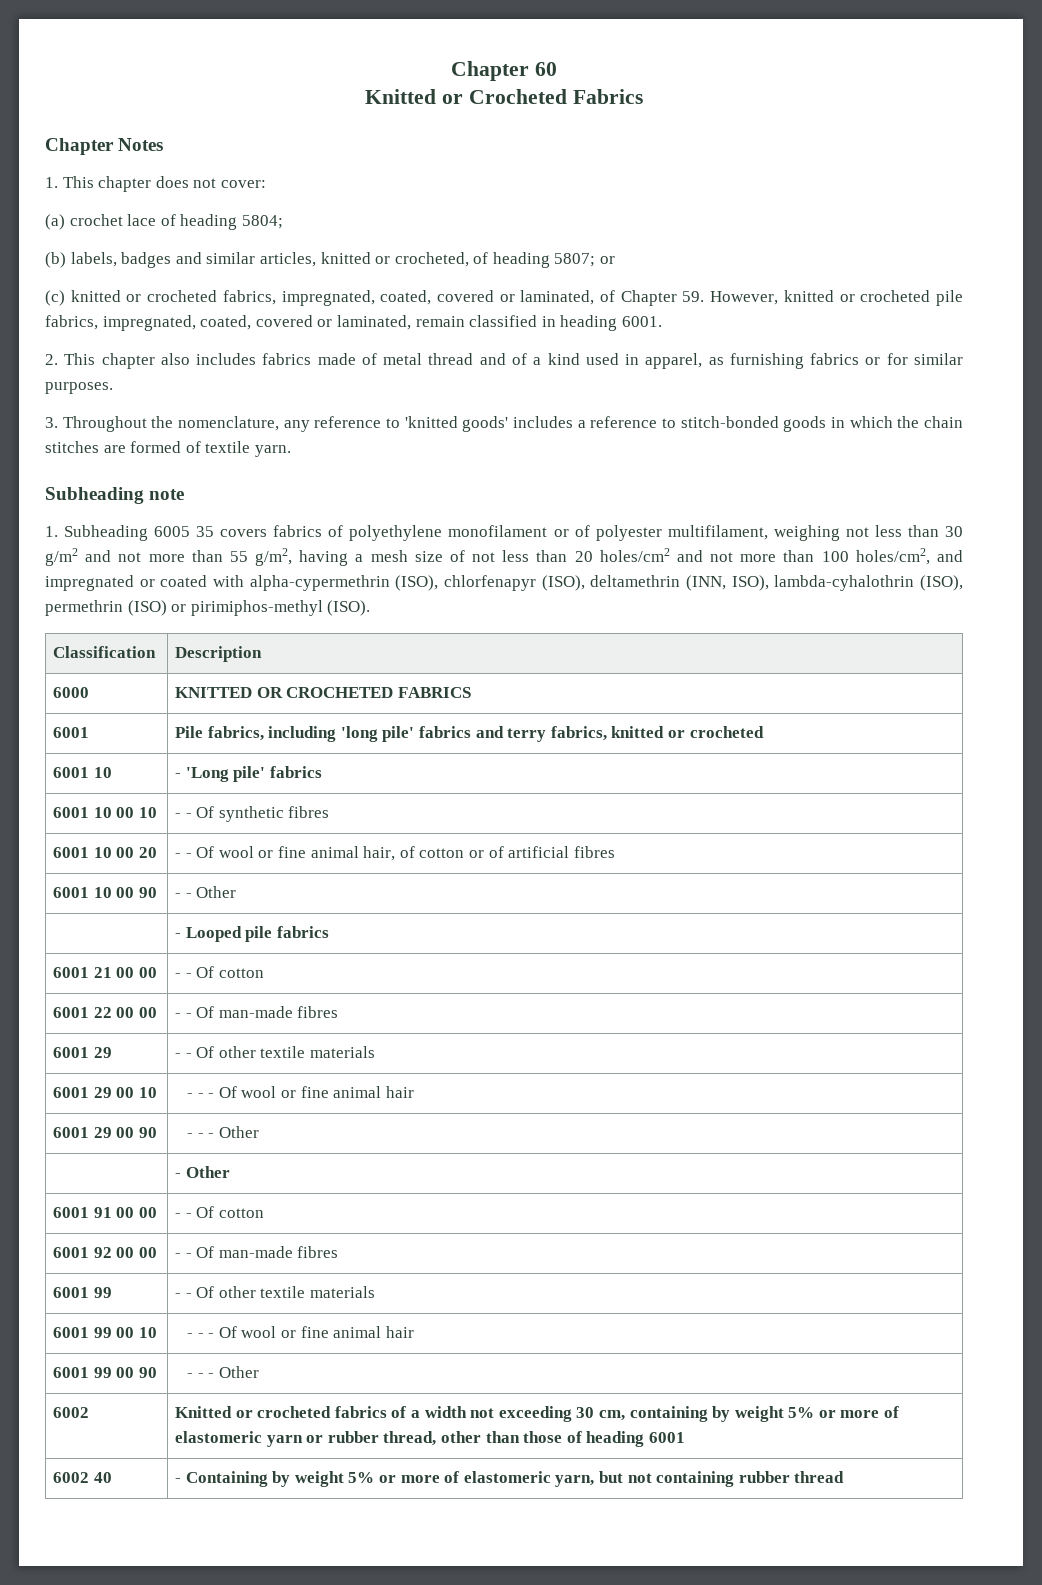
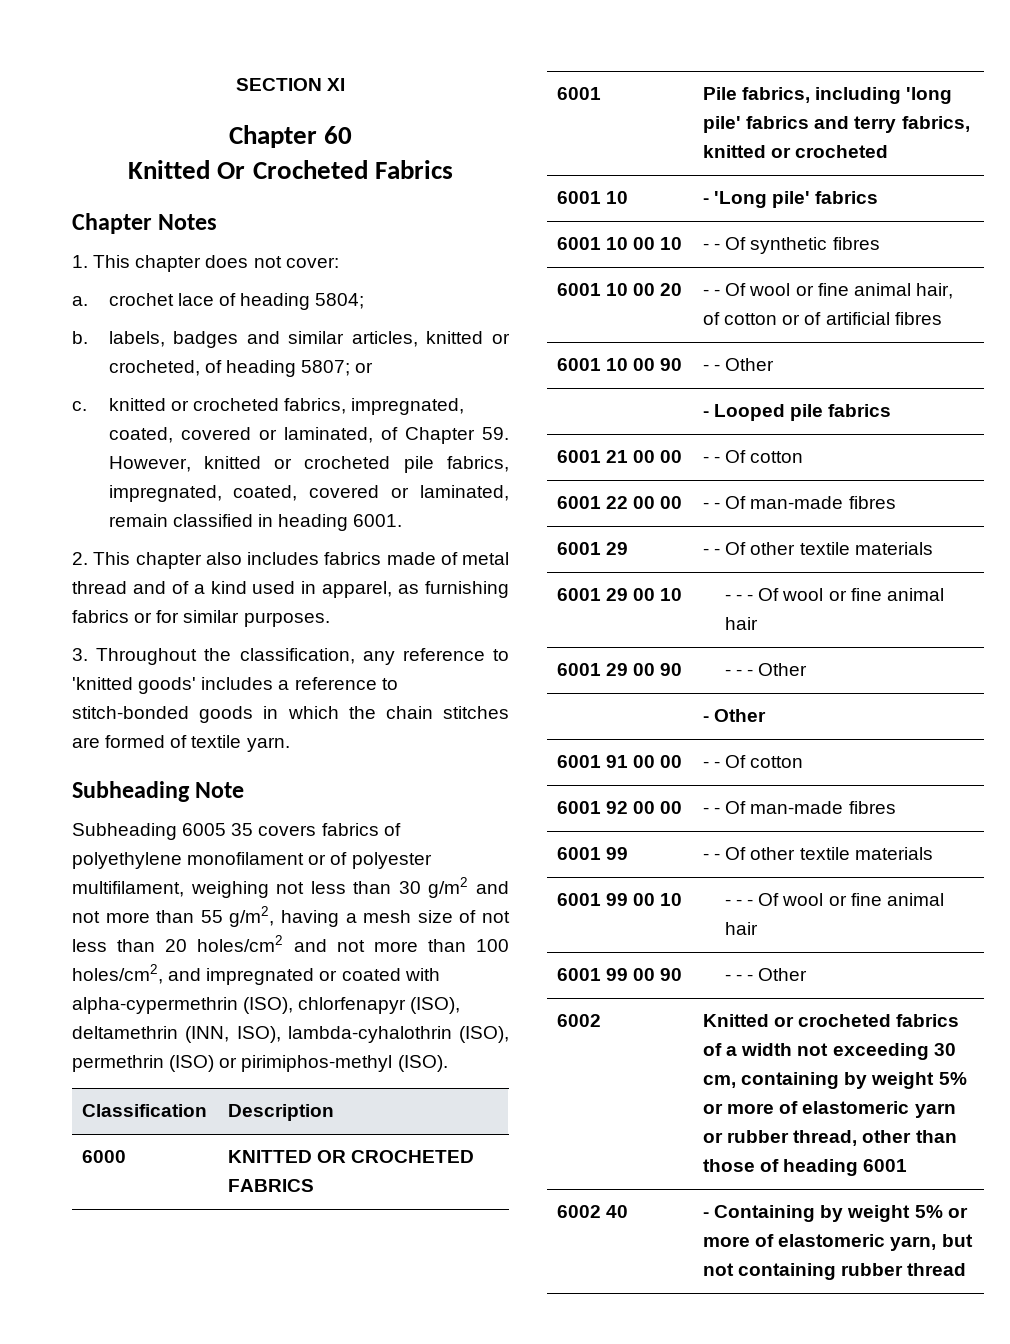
+ SECTION XI
- Knitted or Crocheted Fabrics
+ Knitted Or Crocheted Fabrics
- (a) crochet lace of heading 5804;
+ a. crochet lace of heading 5804;
- (b) labels, badges and similar articles, knitted or crocheted, of heading 5807; or
+ b. labels, badges and similar articles, knitted or crocheted, of heading 5807; or
- (c) knitted or crocheted fabrics, impregnated, coated, covered or laminated, of Chapter 59. However, knitted or crocheted pile fabrics, impregnated, coated, covered or laminated, remain classified in heading 6001.
+ c. knitted or crocheted fabrics, impregnated, coated, covered or laminated, of Chapter 59. However, knitted or crocheted pile fabrics, impregnated, coated, covered or laminated, remain classified in heading 6001.
- 3. Throughout the nomenclature, any reference to 'knitted goods' includes a reference to stitch-bonded goods in which the chain stitches are formed of textile yarn.
+ 3. Throughout the classification, any reference to 'knitted goods' includes a reference to stitch-bonded goods in which the chain stitches are formed of textile yarn.
- Subheading note
- 1. Subheading 6005 35 covers fabrics of polyethylene monofilament or of polyester multifilament, weighing not less than 30 g/m2 and not more than 55 g/m2, having a mesh size of not less than 20 holes/cm2 and not more than 100 holes/cm2, and impregnated or coated with alpha-cypermethrin (ISO), chlorfenapyr (ISO), deltamethrin (INN, ISO), lambda-cyhalothrin (ISO), permethrin (ISO) or pirimiphos-methyl (ISO).
+ Subheading Note
+ Subheading 6005 35 covers fabrics of polyethylene monofilament or of polyester multifilament, weighing not less than 30 g/m2 and not more than 55 g/m2, having a mesh size of not less than 20 holes/cm2 and not more than 100 holes/cm2, and impregnated or coated with alpha-cypermethrin (ISO), chlorfenapyr (ISO), deltamethrin (INN, ISO), lambda-cyhalothrin (ISO), permethrin (ISO) or pirimiphos-methyl (ISO).

